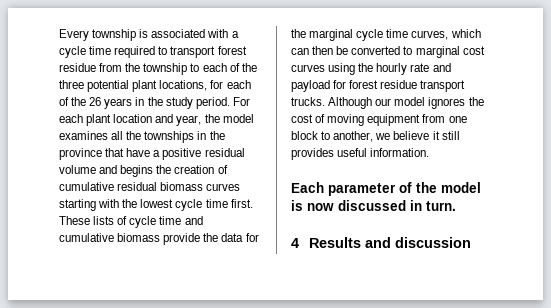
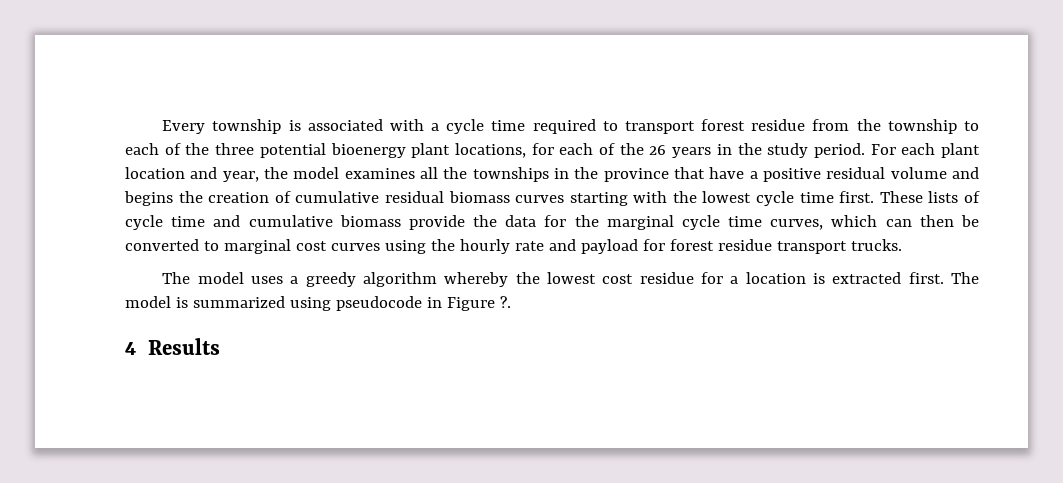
- Every township is associated with a cycle time required to transport forest residue from the township to each of the three potential plant locations, for each of the 26 years in the study period.
+ Every township is associated with a cycle time required to transport forest residue from the township to each of the three potential bioenergy plant locations, for each of the 26 years in the study period.
- These lists of cycle time and cumulative biomass provide the data for the marginal cycle time curves, which can then be converted to marginal cost curves using the hourly rate and payload for forest residue transport trucks. Although our model ignores the cost of moving equipment from one block to another, we believe it still provides useful information.
- Each parameter of the model is now discussed in turn.
+ These lists of cycle time and cumulative biomass provide the data for the marginal cycle time curves, which can then be converted to marginal cost curves using the hourly rate and payload for forest residue transport trucks.
+ The model uses a greedy algorithm whereby the lowest cost residue for a location is extracted first. The model is summarized using pseudocode in Figure ?.
- 4 Results and discussion
+ 4 Results

